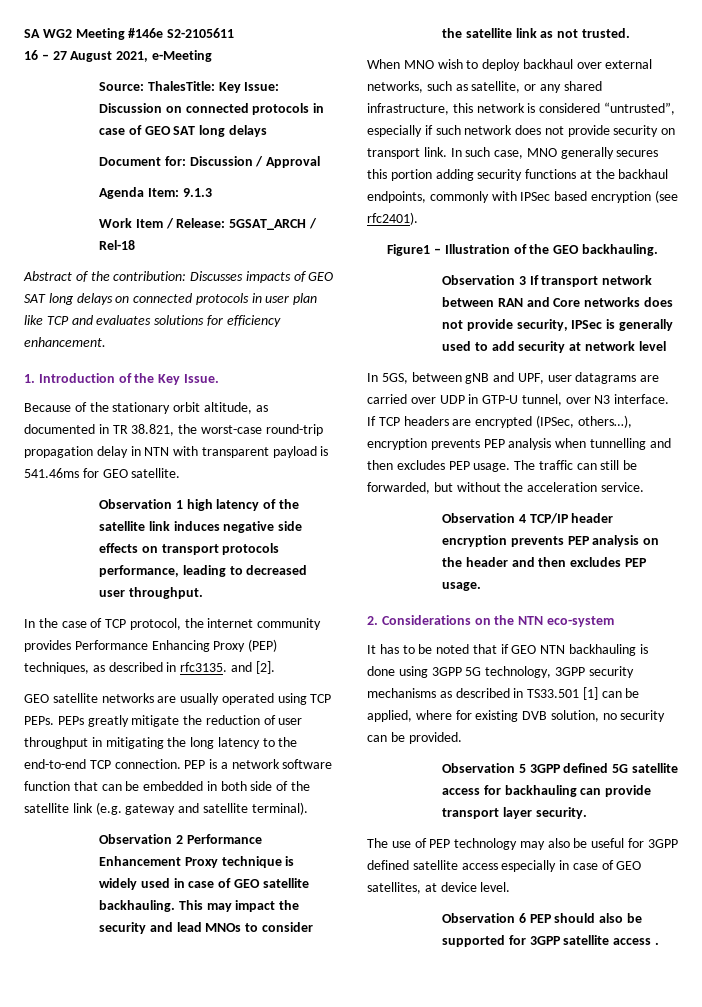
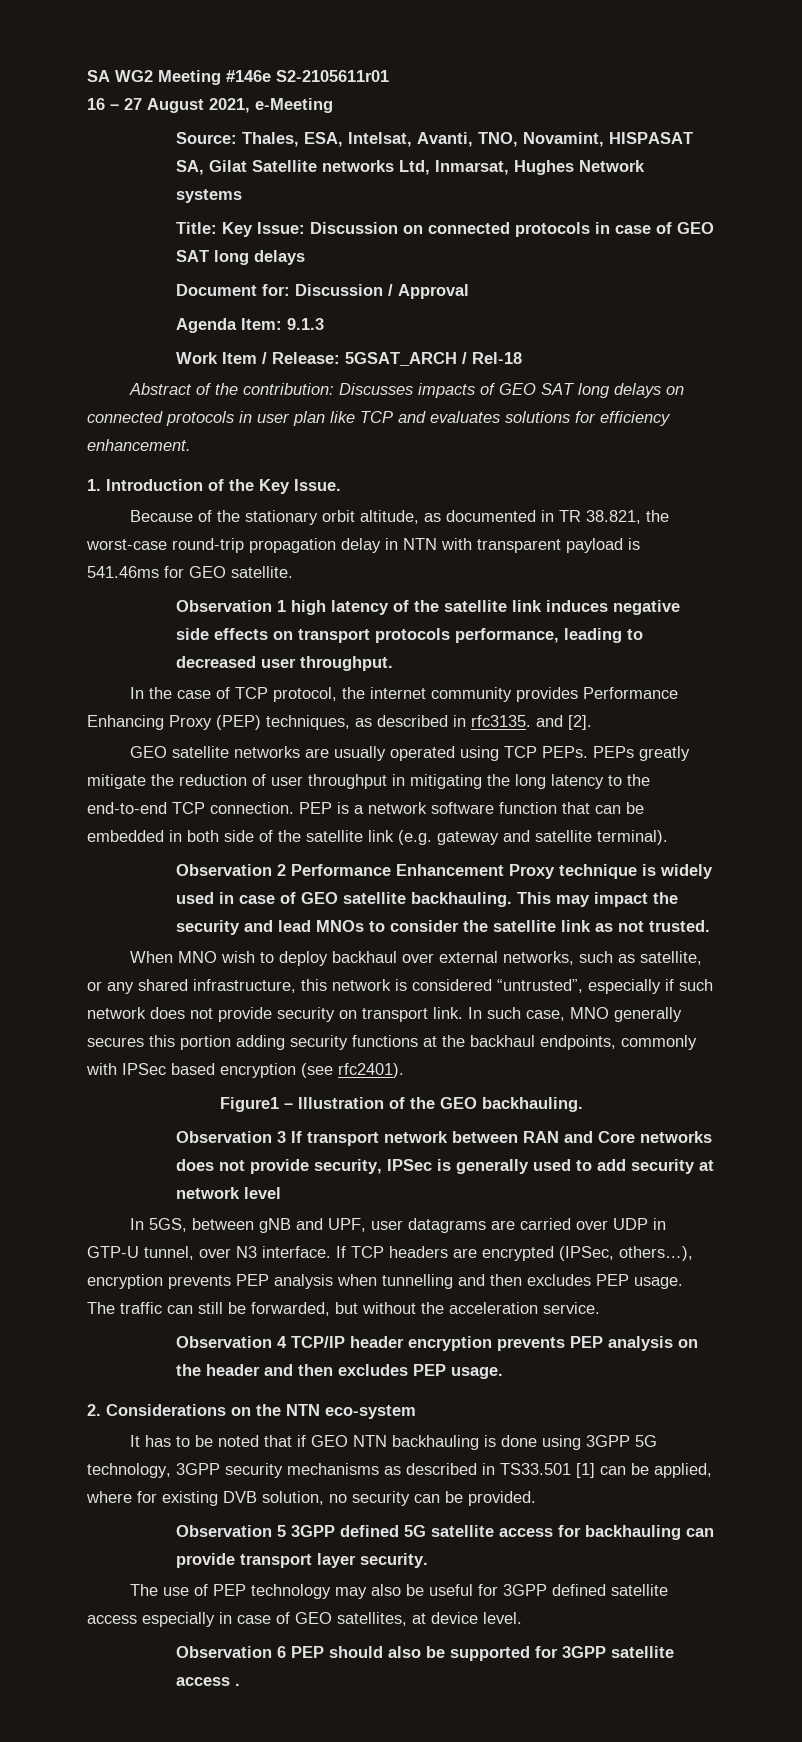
- SA WG2 Meeting #146e S2-2105611
+ SA WG2 Meeting #146e S2-2105611r01
- Source: ThalesTitle: Key Issue: Discussion on connected protocols in case of GEO SAT long delays
+ Source: Thales, ESA, Intelsat, Avanti, TNO, Novamint, HISPASAT SA, Gilat Satellite networks Ltd, Inmarsat, Hughes Network systems
+ Title: Key Issue: Discussion on connected protocols in case of GEO SAT long delays

